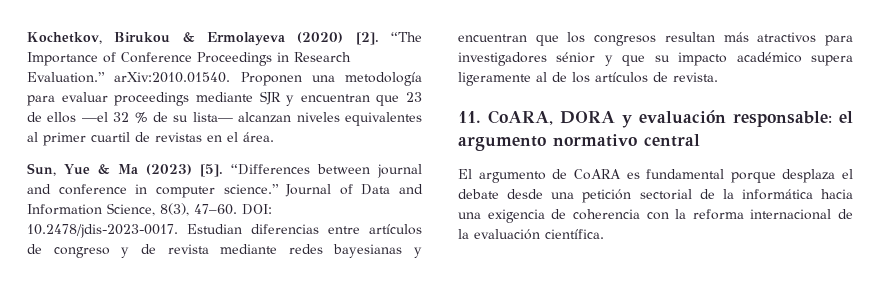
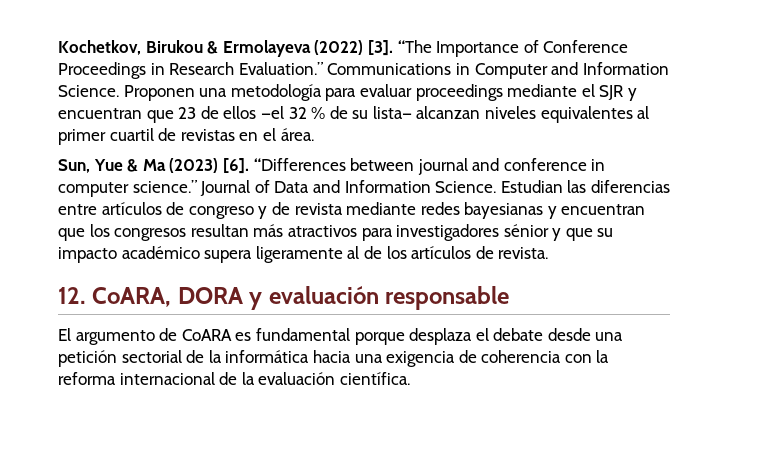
- Kochetkov, Birukou & Ermolayeva (2020) [2].
+ Kochetkov, Birukou & Ermolayeva (2022) [3].
- “The Importance of Conference Proceedings in Research Evaluation.” arXiv:2010.01540. Proponen una metodología para evaluar proceedings mediante SJR y encuentran que 23 de ellos —el 32 % de su lista— alcanzan niveles equivalentes al primer cuartil de revistas en el área.
+ “The Importance of Conference Proceedings in Research Evaluation.” Communications in Computer and Information Science. Proponen una metodología para evaluar proceedings mediante el SJR y encuentran que 23 de ellos —el 32 % de su lista— alcanzan niveles equivalentes al primer cuartil de revistas en el área.
- Sun, Yue & Ma (2023) [5].
+ Sun, Yue & Ma (2023) [6].
- Journal of Data and Information Science, 8(3), 47–60. DOI: 10.2478/jdis-2023-0017. Estudian diferencias entre artículos de congreso y de revista mediante redes bayesianas y encuentran que los congresos resultan más atractivos para investigadores sénior y que su impacto académico supera ligeramente al de los artículos de revista.
+ Journal of Data and Information Science. Estudian las diferencias entre artículos de congreso y de revista mediante redes bayesianas y encuentran que los congresos resultan más atractivos para investigadores sénior y que su impacto académico supera ligeramente al de los artículos de revista.
- 11. CoARA, DORA y evaluación responsable: el argumento normativo central
+ 12. CoARA, DORA y evaluación responsable

